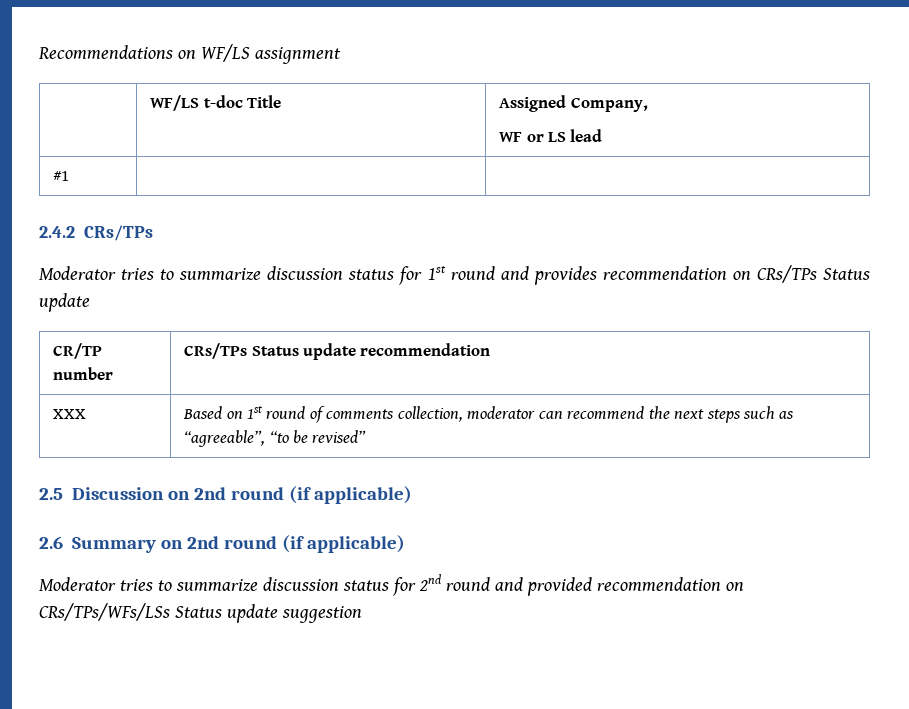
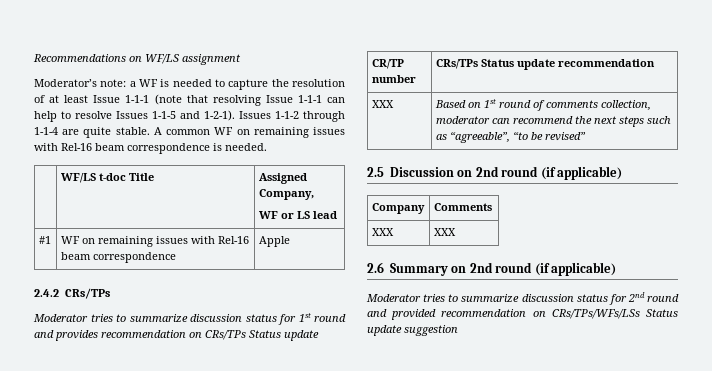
+ Moderator’s note: a WF is needed to capture the resolution of at least Issue 1-1-1 (note that resolving Issue 1-1-1 can help to resolve Issues 1-1-5 and 1-2-1). Issues 1-1-2 through 1-1-4 are quite stable. A common WF on remaining issues with Rel-16 beam correspondence is needed.
- #1 | |
+ #1 | WF on remaining issues with Rel-16 beam correspondence | Apple
+ Company | Comments
+ XXX | XXX

